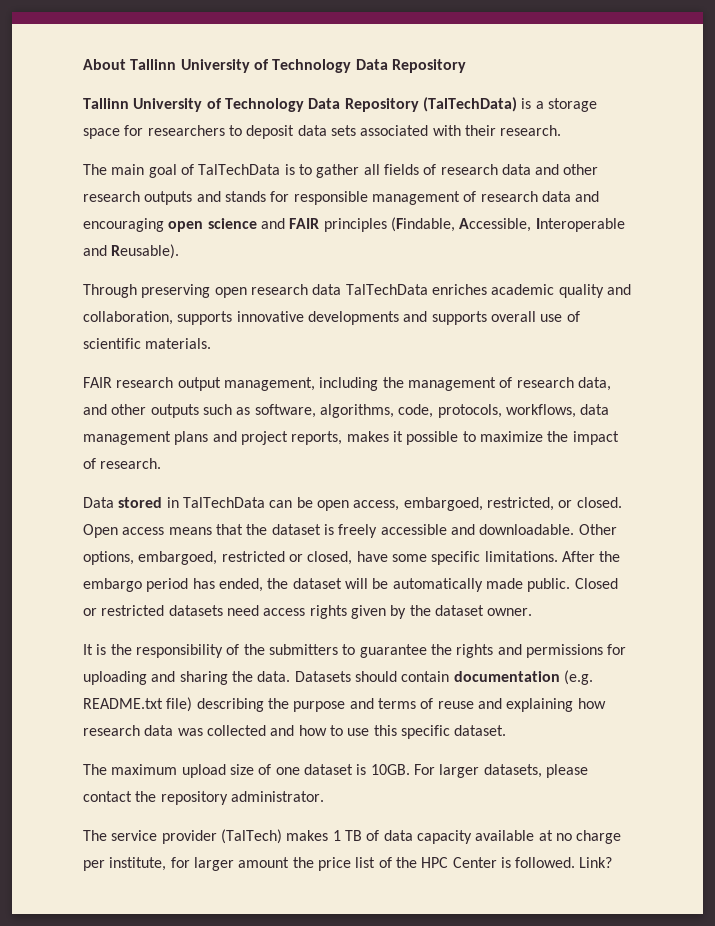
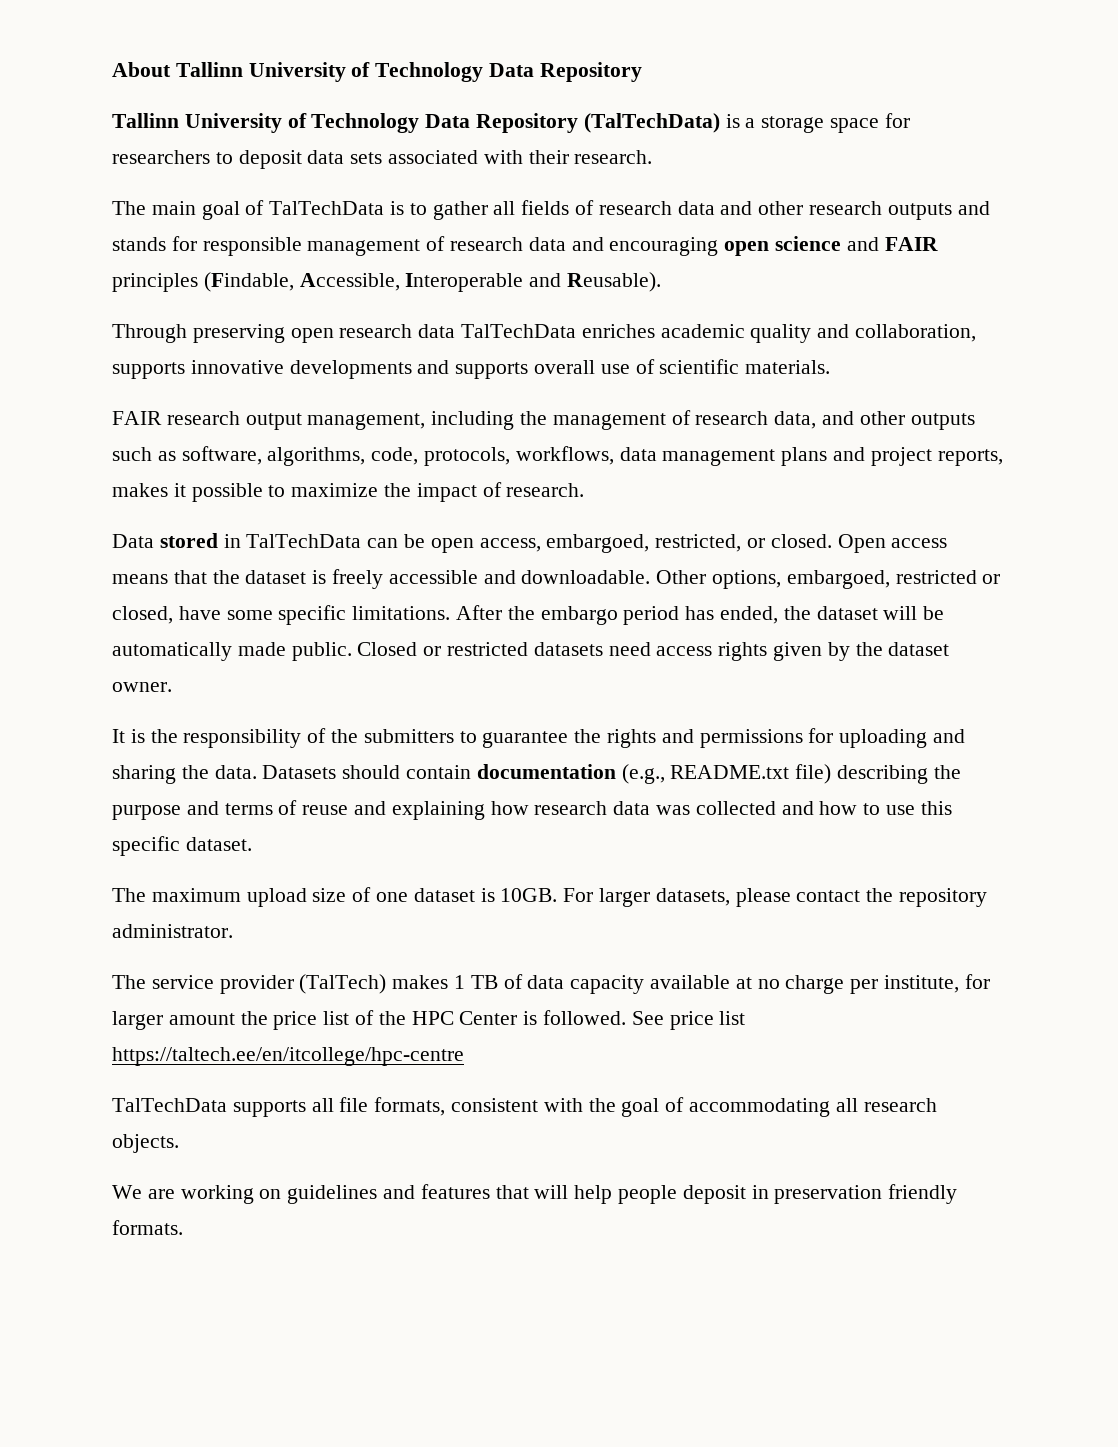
- Datasets should contain documentation (e.g. README.txt file) describing the purpose and terms of reuse and explaining how research data was collected and how to use this specific dataset.
+ Datasets should contain documentation (e.g., README.txt file) describing the purpose and terms of reuse and explaining how research data was collected and how to use this specific dataset.
- Link?
+ See price list https://taltech.ee/en/itcollege/hpc-centre
+ TalTechData supports all file formats, consistent with the goal of accommodating all research objects.
+ We are working on guidelines and features that will help people deposit in preservation friendly formats.

